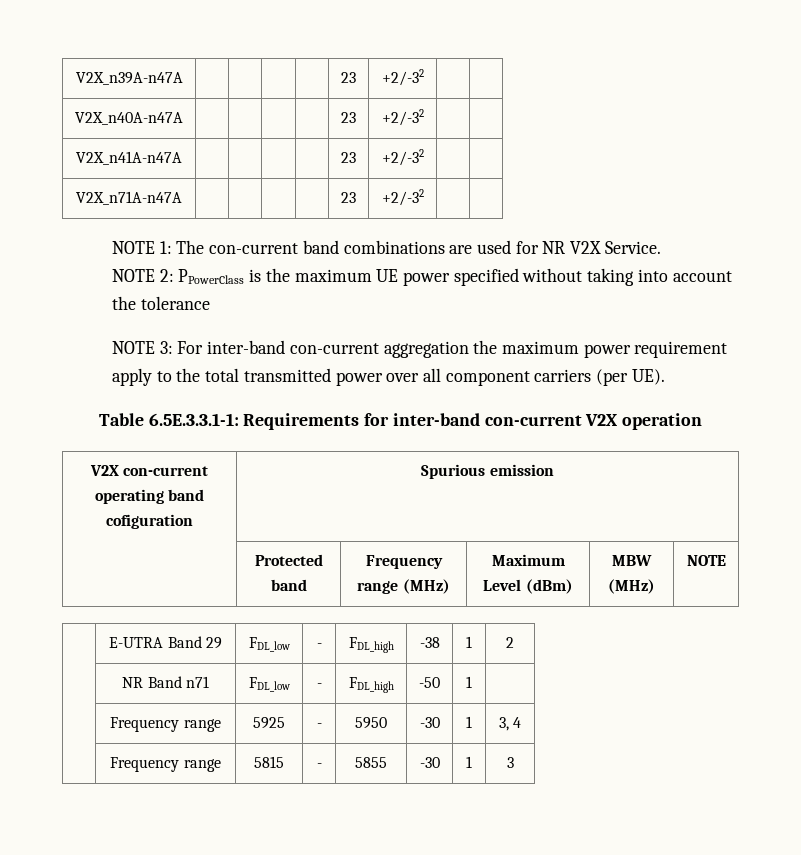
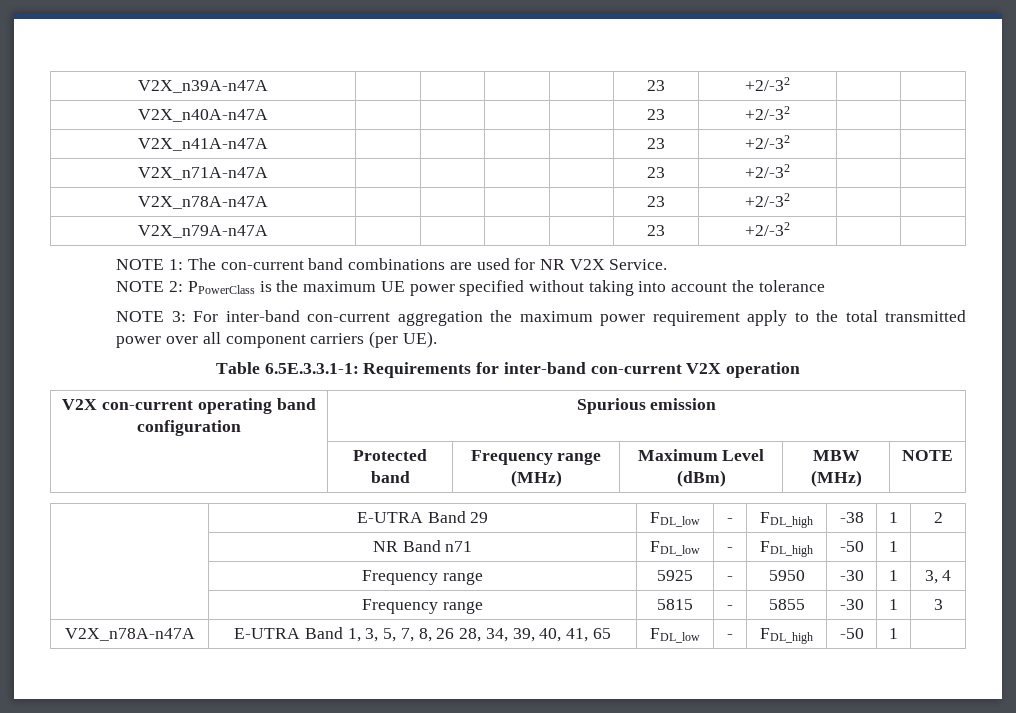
+ V2X_n78A-n47A | | | | | 23 | +2/-32 | |
+ V2X_n79A-n47A | | | | | 23 | +2/-32 | |
- V2X con-current operating band cofiguration | Spurious emission
+ V2X con-current operating band configuration | Spurious emission
+ V2X_n78A-n47A | E-UTRA Band 1, 3, 5, 7, 8, 26 28, 34, 39, 40, 41, 65 | FDL_low | - | FDL_high | -50 | 1 |

